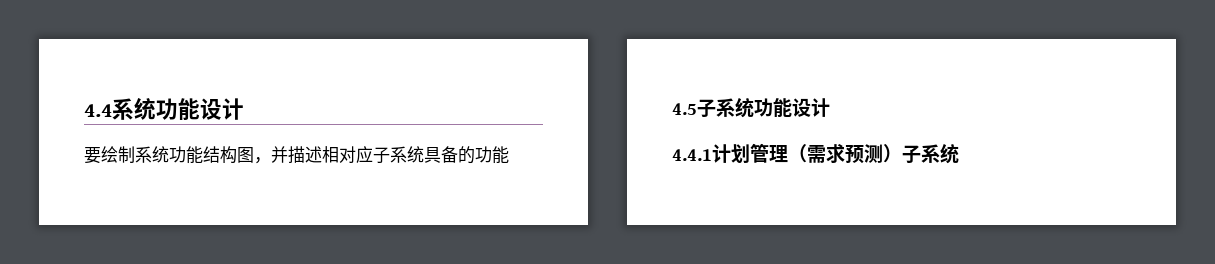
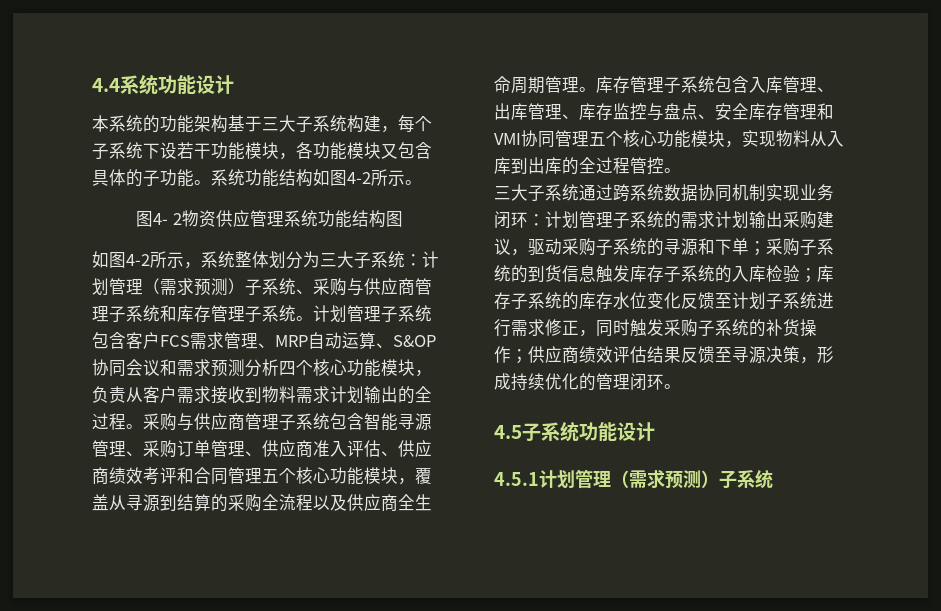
- 要绘制系统功能结构图，并描述相对应子系统具备的功能
+ 本系统的功能架构基于三大子系统构建，每个子系统下设若干功能模块，各功能模块又包含具体的子功能。系统功能结构如图4-2所示。
+ 图4- 2物资供应管理系统功能结构图
+ 如图4-2所示，系统整体划分为三大子系统：计划管理（需求预测）子系统、采购与供应商管理子系统和库存管理子系统。计划管理子系统包含客户FCS需求管理、MRP自动运算、S&OP协同会议和需求预测分析四个核心功能模块，负责从客户需求接收到物料需求计划输出的全过程。采购与供应商管理子系统包含智能寻源管理、采购订单管理、供应商准入评估、供应商绩效考评和合同管理五个核心功能模块，覆盖从寻源到结算的采购全流程以及供应商全生命周期管理。库存管理子系统包含入库管理、出库管理、库存监控与盘点、安全库存管理和VMI协同管理五个核心功能模块，实现物料从入库到出库的全过程管控。
+ 三大子系统通过跨系统数据协同机制实现业务闭环：计划管理子系统的需求计划输出采购建议，驱动采购子系统的寻源和下单；采购子系统的到货信息触发库存子系统的入库检验；库存子系统的库存水位变化反馈至计划子系统进行需求修正，同时触发采购子系统的补货操作；供应商绩效评估结果反馈至寻源决策，形成持续优化的管理闭环。
  4.5子系统功能设计
- 4.4.1计划管理（需求预测）子系统
+ 4.5.1计划管理（需求预测）子系统

